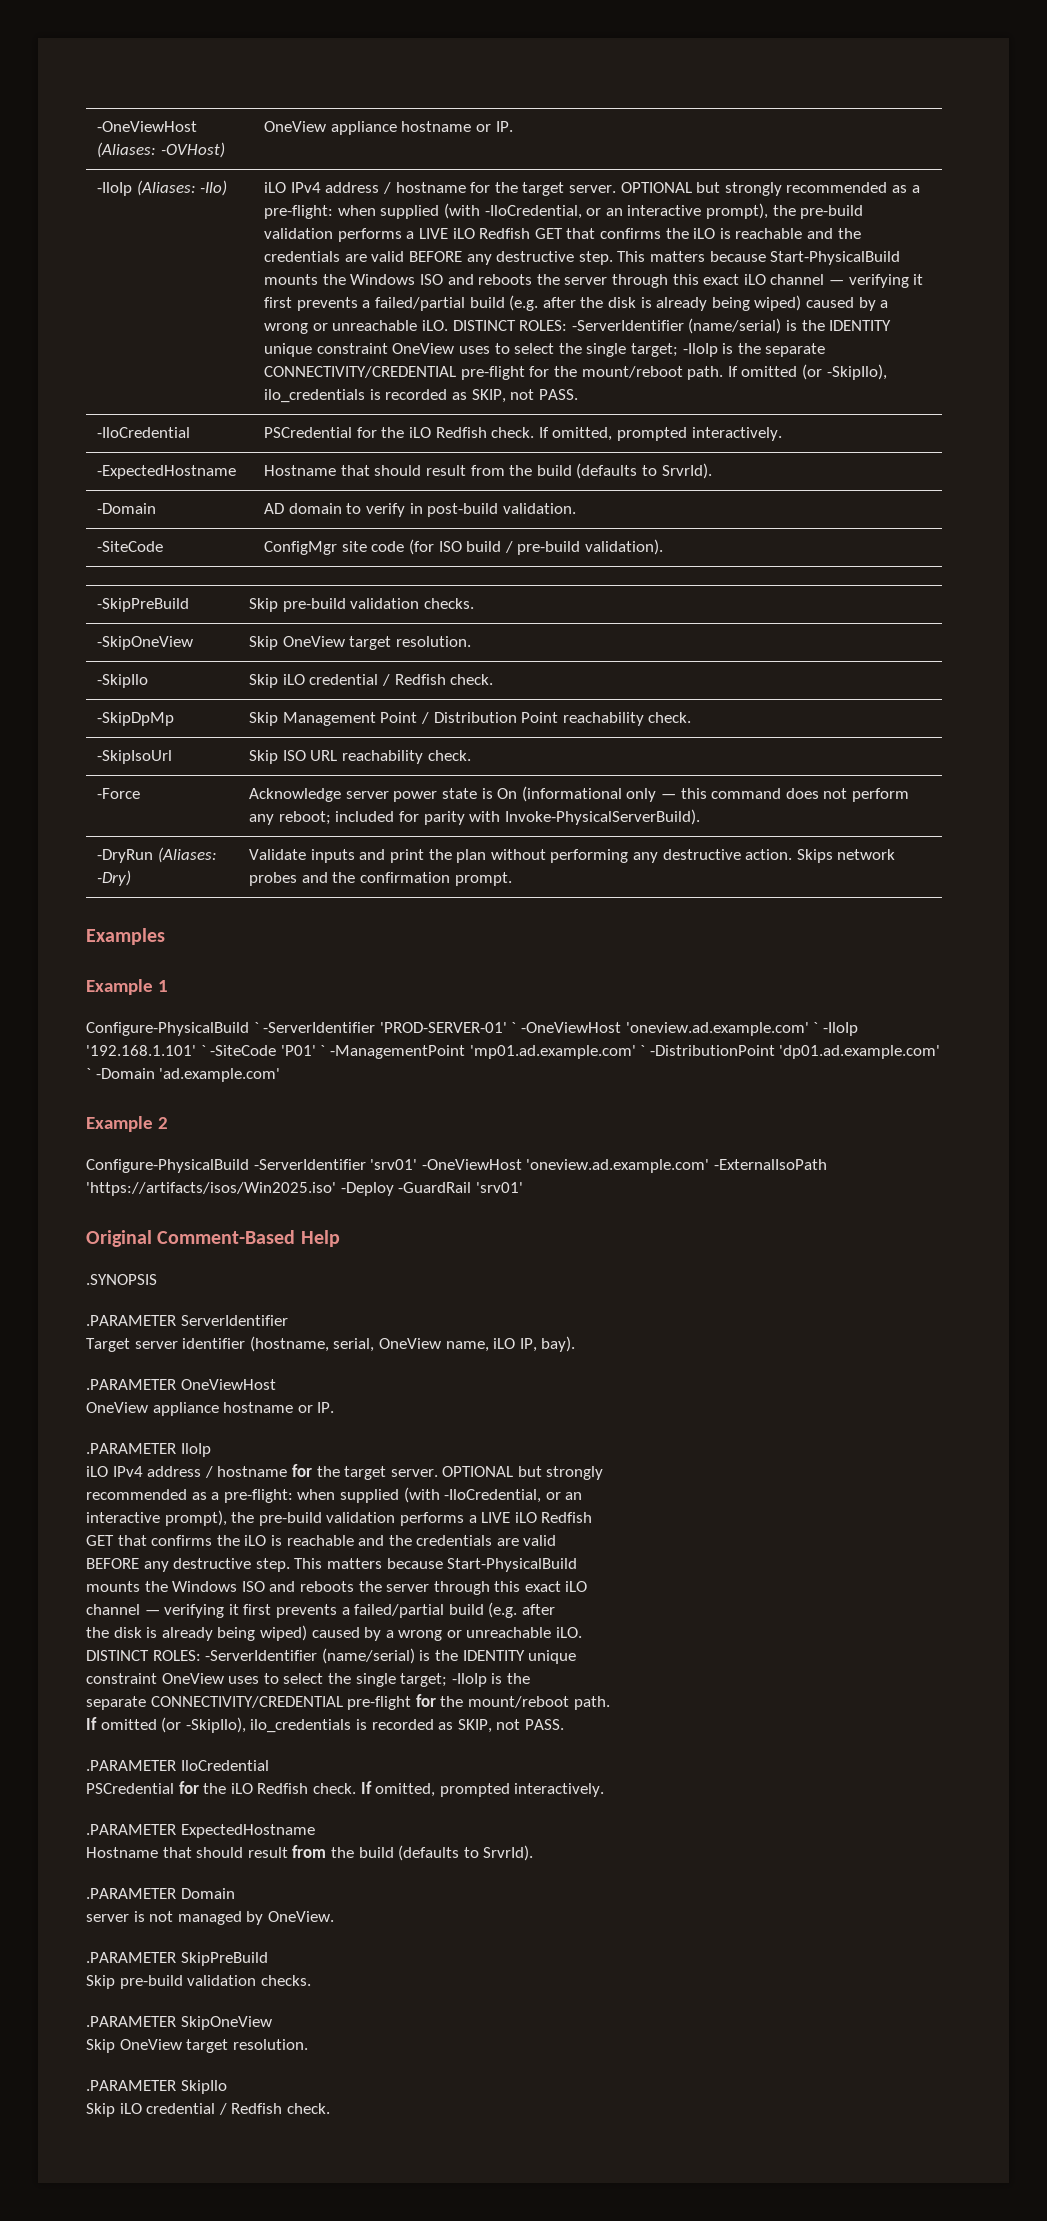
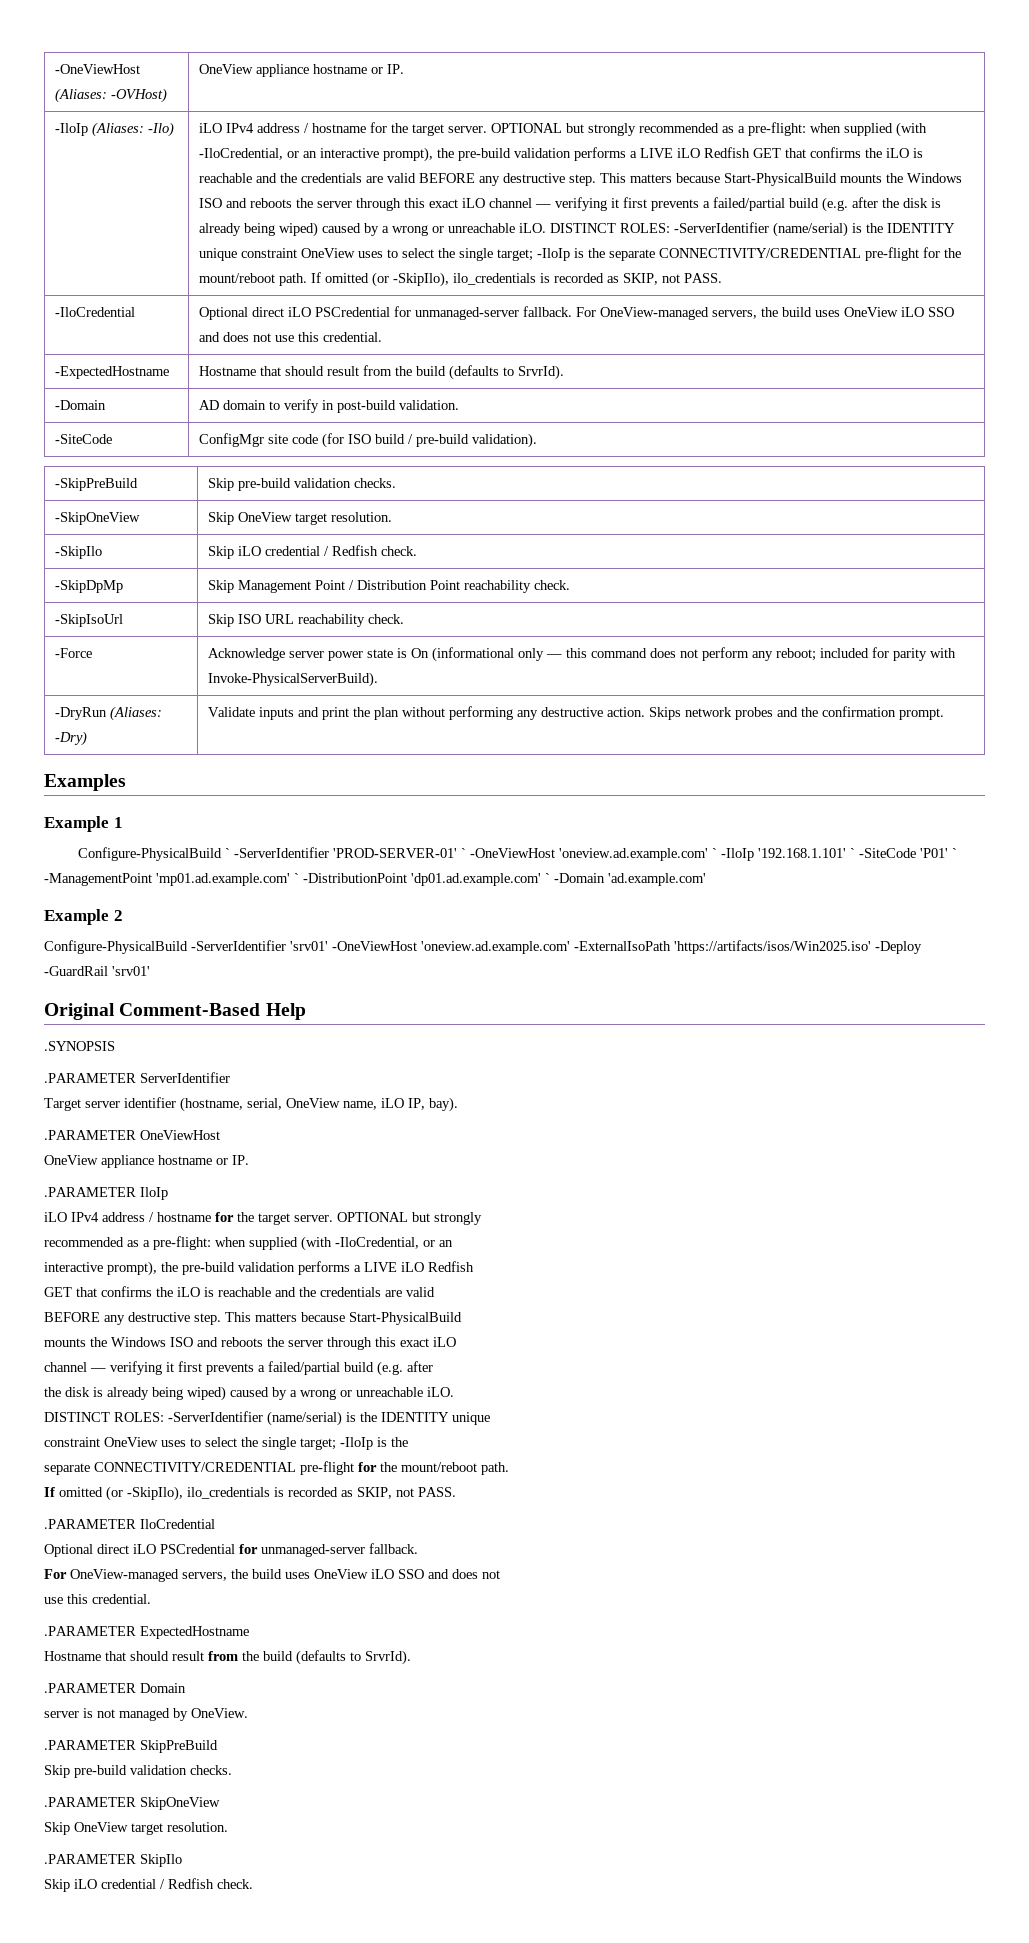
- -IloCredential | PSCredential for the iLO Redfish check. If omitted, prompted interactively.
+ -IloCredential | Optional direct iLO PSCredential for unmanaged-server fallback. For OneView-managed servers, the build uses OneView iLO SSO and does not use this credential.
  .PARAMETER IloCredential
- PSCredential for the iLO Redfish check. If omitted, prompted interactively.
+ Optional direct iLO PSCredential for unmanaged-server fallback.
+ For OneView-managed servers, the build uses OneView iLO SSO and does not
+ use this credential.

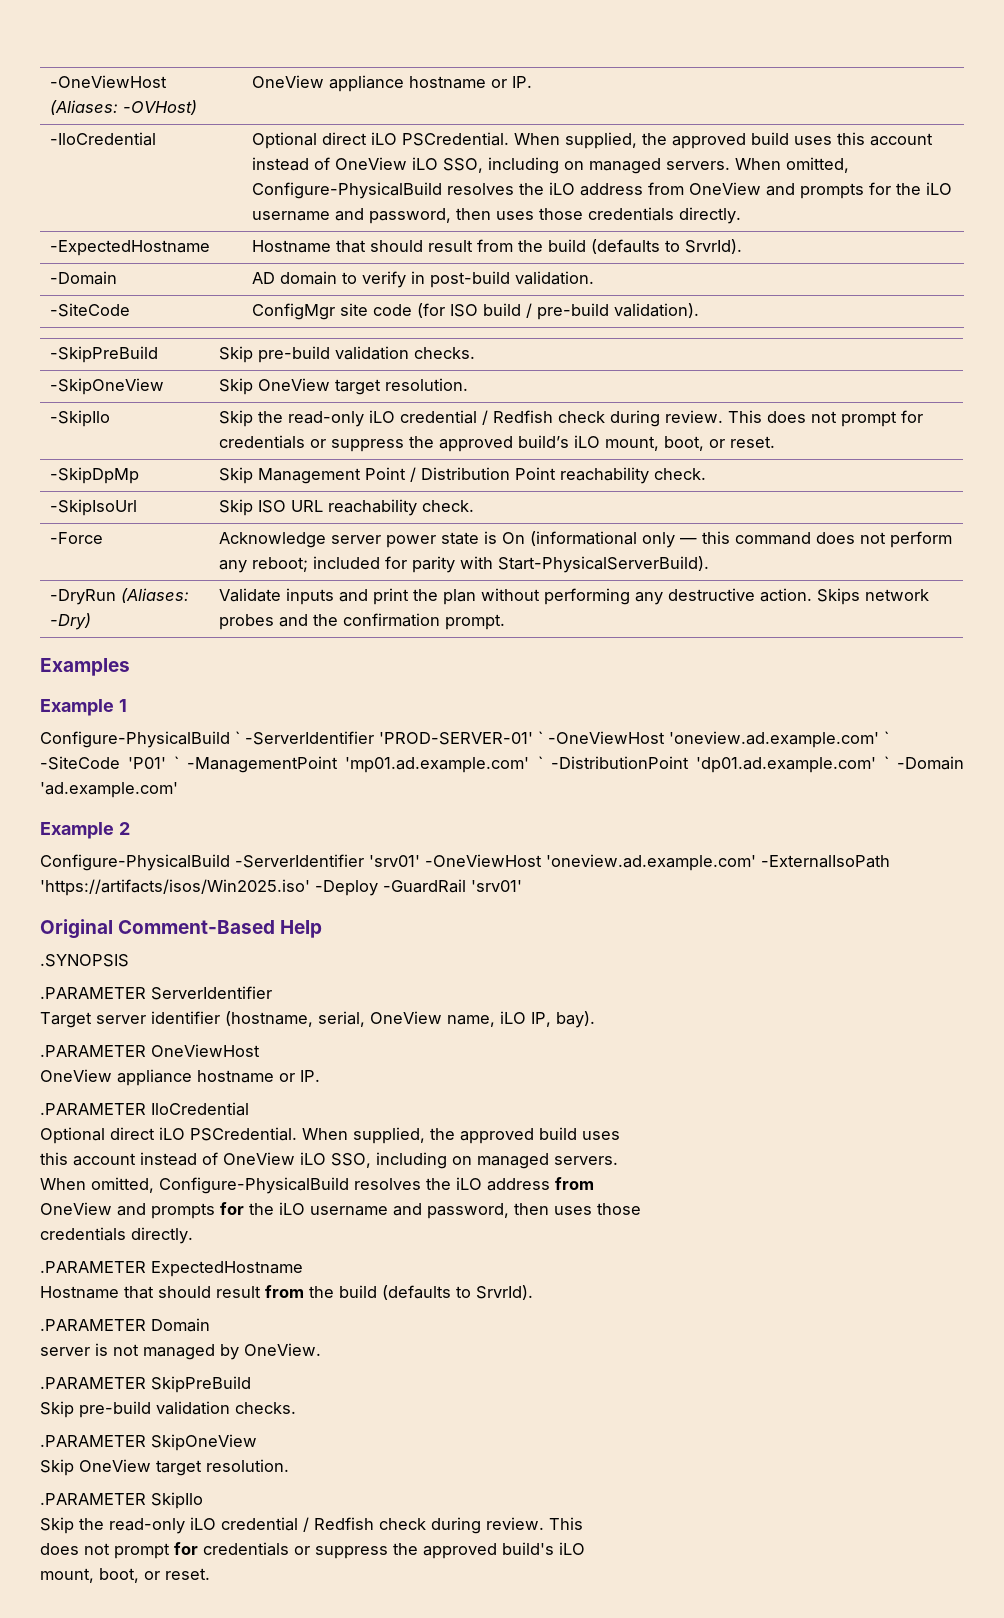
- -IloIp (Aliases: -Ilo) | iLO IPv4 address / hostname for the target server. OPTIONAL but strongly recommended as a pre-flight: when supplied (with -IloCredential, or an interactive prompt), the pre-build validation performs a LIVE iLO Redfish GET that confirms the iLO is reachable and the credentials are valid BEFORE any destructive step. This matters because Start-PhysicalBuild mounts the Windows ISO and reboots the server through this exact iLO channel — verifying it first prevents a failed/partial build (e.g. after the disk is already being wiped) caused by a wrong or unreachable iLO. DISTINCT ROLES: -ServerIdentifier (name/serial) is the IDENTITY unique constraint OneView uses to select the single target; -IloIp is the separate CONNECTIVITY/CREDENTIAL pre-flight for the mount/reboot path. If omitted (or -SkipIlo), ilo_credentials is recorded as SKIP, not PASS.
- -IloCredential | Optional direct iLO PSCredential for unmanaged-server fallback. For OneView-managed servers, the build uses OneView iLO SSO and does not use this credential.
+ -IloCredential | Optional direct iLO PSCredential. When supplied, the approved build uses this account instead of OneView iLO SSO, including on managed servers. When omitted, Configure-PhysicalBuild resolves the iLO address from OneView and prompts for the iLO username and password, then uses those credentials directly.
- -SkipIlo | Skip iLO credential / Redfish check.
+ -SkipIlo | Skip the read-only iLO credential / Redfish check during review. This does not prompt for credentials or suppress the approved build’s iLO mount, boot, or reset.
- -Force | Acknowledge server power state is On (informational only — this command does not perform any reboot; included for parity with Invoke-PhysicalServerBuild).
+ -Force | Acknowledge server power state is On (informational only — this command does not perform any reboot; included for parity with Start-PhysicalServerBuild).
- Configure-PhysicalBuild ` -ServerIdentifier 'PROD-SERVER-01' ` -OneViewHost 'oneview.ad.example.com' ` -IloIp '192.168.1.101' ` -SiteCode 'P01' ` -ManagementPoint 'mp01.ad.example.com' ` -DistributionPoint 'dp01.ad.example.com' ` -Domain 'ad.example.com'
+ Configure-PhysicalBuild ` -ServerIdentifier 'PROD-SERVER-01' ` -OneViewHost 'oneview.ad.example.com' ` -SiteCode 'P01' ` -ManagementPoint 'mp01.ad.example.com' ` -DistributionPoint 'dp01.ad.example.com' ` -Domain 'ad.example.com'
- .PARAMETER IloIp
- iLO IPv4 address / hostname for the target server. OPTIONAL but strongly
- recommended as a pre-flight: when supplied (with -IloCredential, or an
- interactive prompt), the pre-build validation performs a LIVE iLO Redfish
- GET that confirms the iLO is reachable and the credentials are valid
- BEFORE any destructive step. This matters because Start-PhysicalBuild
- mounts the Windows ISO and reboots the server through this exact iLO
- channel — verifying it first prevents a failed/partial build (e.g. after
- the disk is already being wiped) caused by a wrong or unreachable iLO.
- DISTINCT ROLES: -ServerIdentifier (name/serial) is the IDENTITY unique
- constraint OneView uses to select the single target; -IloIp is the
- separate CONNECTIVITY/CREDENTIAL pre-flight for the mount/reboot path.
- If omitted (or -SkipIlo), ilo_credentials is recorded as SKIP, not PASS.
  .PARAMETER IloCredential
- Optional direct iLO PSCredential for unmanaged-server fallback.
- For OneView-managed servers, the build uses OneView iLO SSO and does not
- use this credential.
+ Optional direct iLO PSCredential. When supplied, the approved build uses
+ this account instead of OneView iLO SSO, including on managed servers.
+ When omitted, Configure-PhysicalBuild resolves the iLO address from
+ OneView and prompts for the iLO username and password, then uses those
+ credentials directly.
  .PARAMETER SkipIlo
- Skip iLO credential / Redfish check.
+ Skip the read-only iLO credential / Redfish check during review. This
+ does not prompt for credentials or suppress the approved build's iLO
+ mount, boot, or reset.

